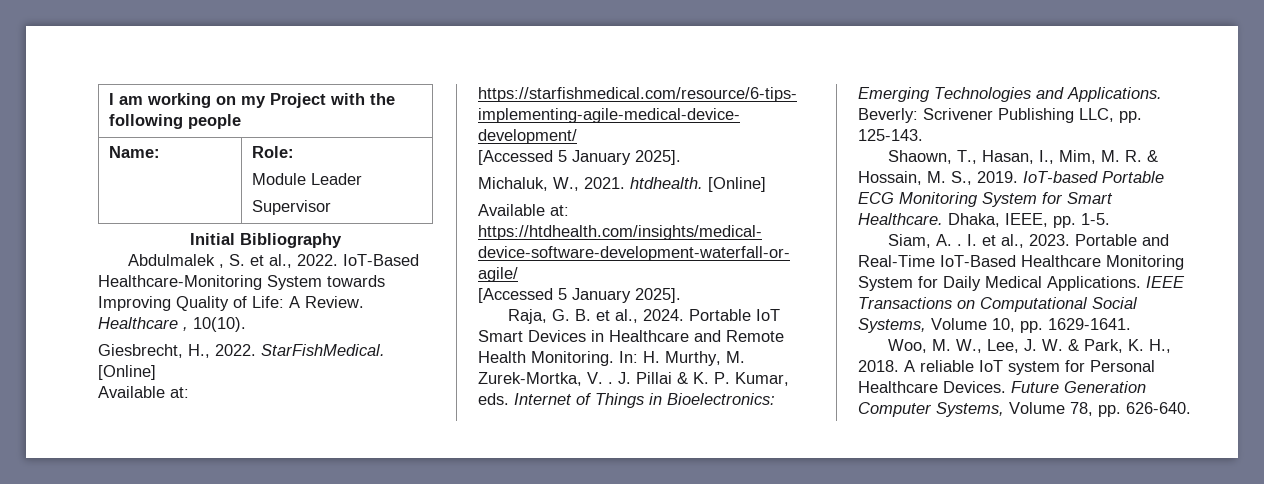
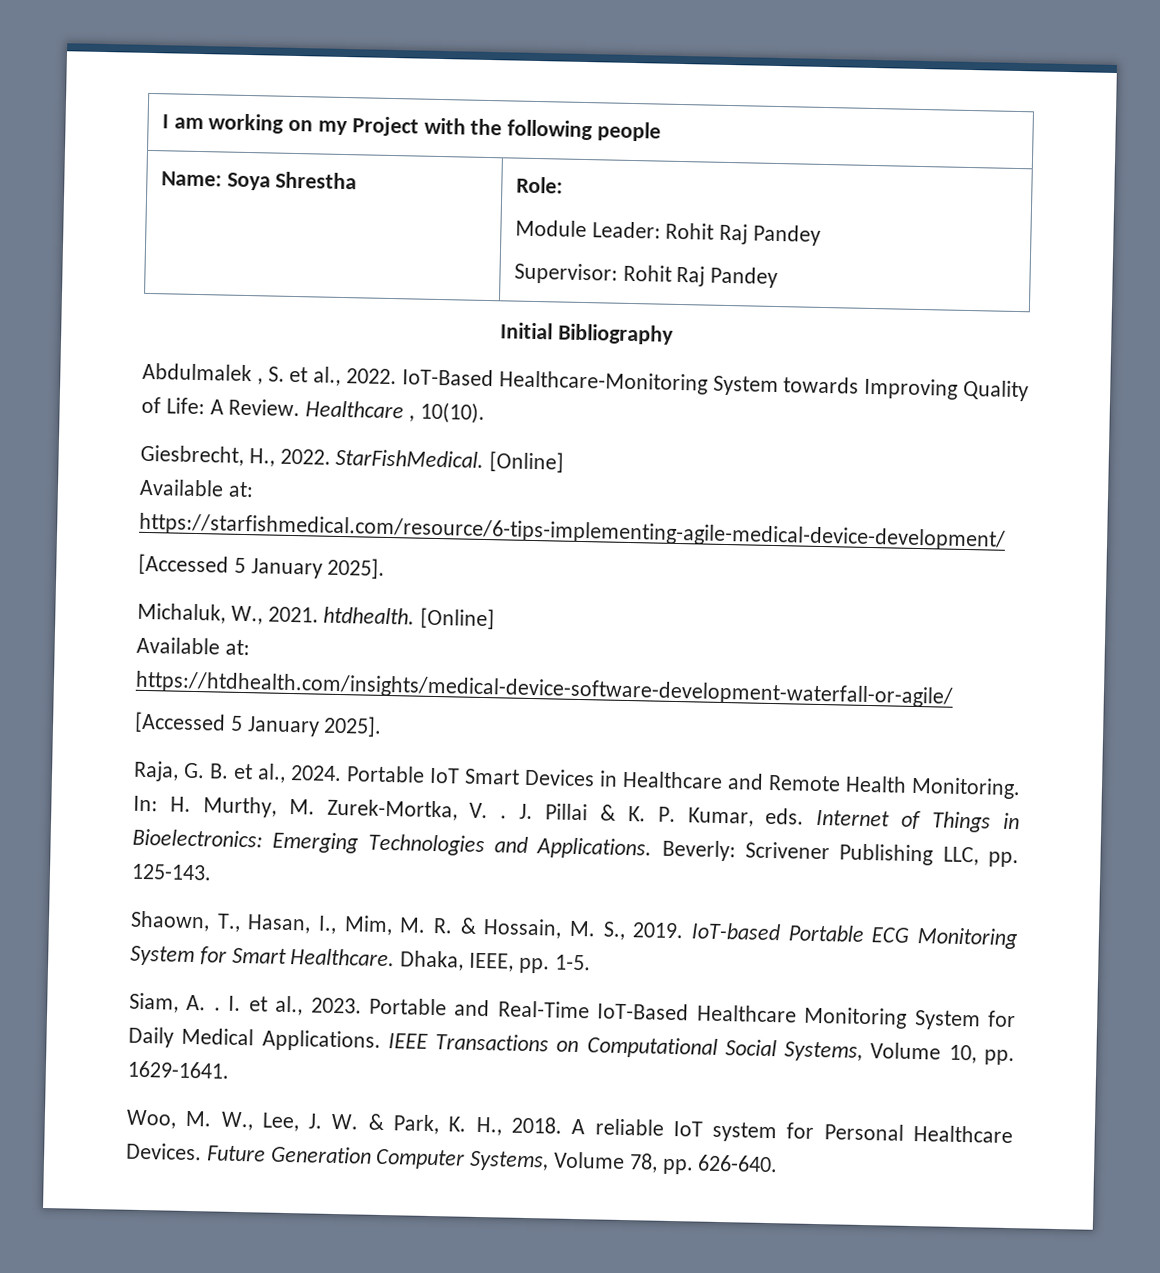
- Name: | Role:
- Module Leader
- Supervisor
+ Name: Soya Shrestha | Role:
+ Module Leader: Rohit Raj Pandey
+ Supervisor: Rohit Raj Pandey

